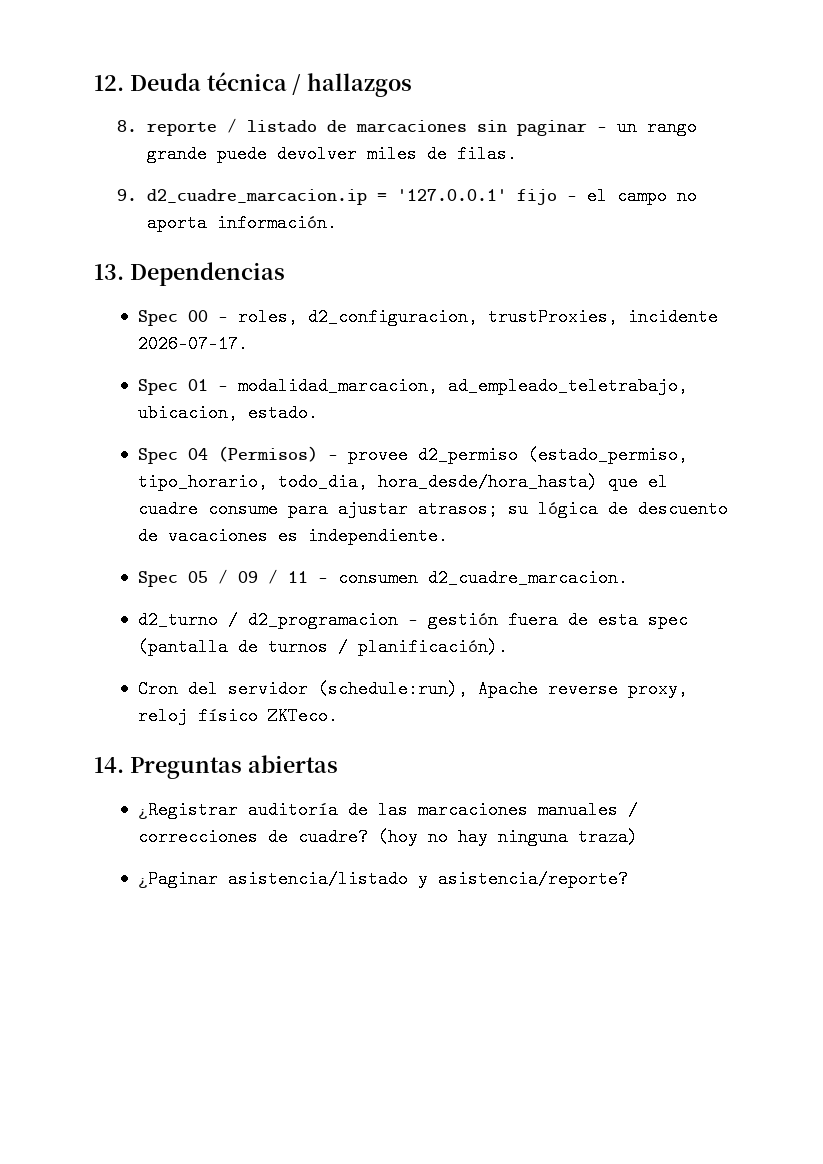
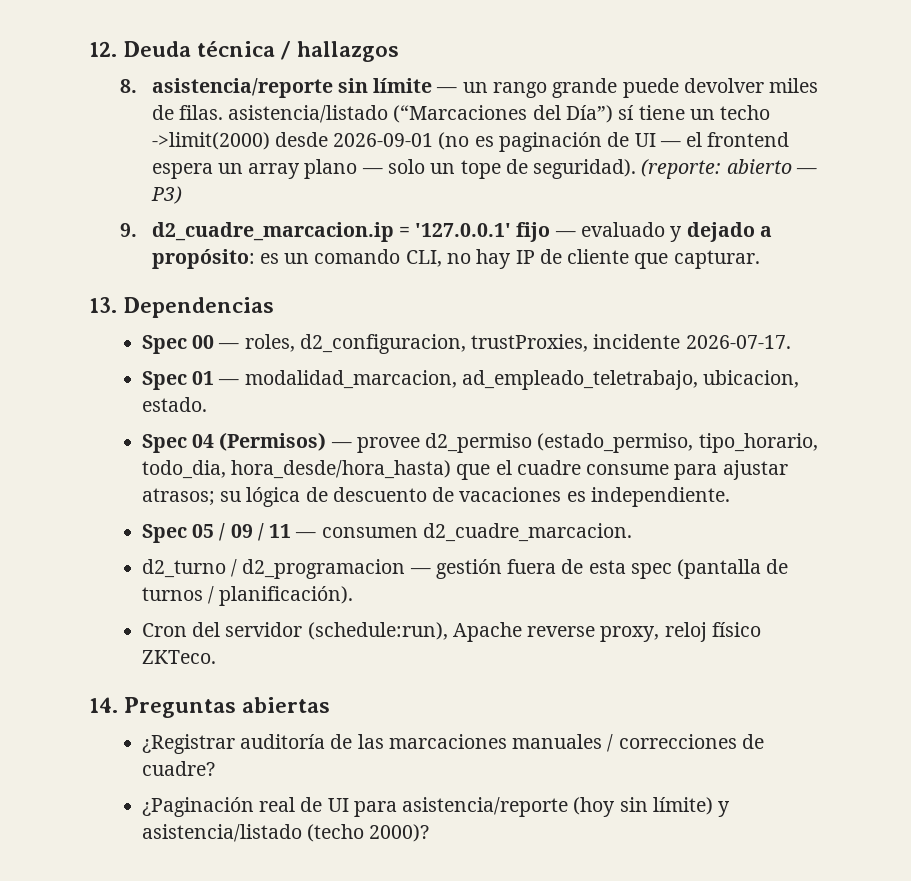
- 8. reporte / listado de marcaciones sin paginar — un rango grande puede devolver miles de filas.
+ 8. asistencia/reporte sin límite — un rango grande puede devolver miles de filas. asistencia/listado (“Marcaciones del Día”) sí tiene un techo ->limit(2000) desde 2026-09-01 (no es paginación de UI — el frontend espera un array plano — solo un tope de seguridad). (reporte: abierto — P3)
- 9. d2_cuadre_marcacion.ip = '127.0.0.1' fijo — el campo no aporta información.
+ 9. d2_cuadre_marcacion.ip = '127.0.0.1' fijo — evaluado y dejado a propósito: es un comando CLI, no hay IP de cliente que capturar.
- ¿Registrar auditoría de las marcaciones manuales / correcciones de cuadre? (hoy no hay ninguna traza)
- ¿Paginar asistencia/listado y asistencia/reporte?
+ ¿Registrar auditoría de las marcaciones manuales / correcciones de cuadre?
+ ¿Paginación real de UI para asistencia/reporte (hoy sin límite) y asistencia/listado (techo 2000)?

